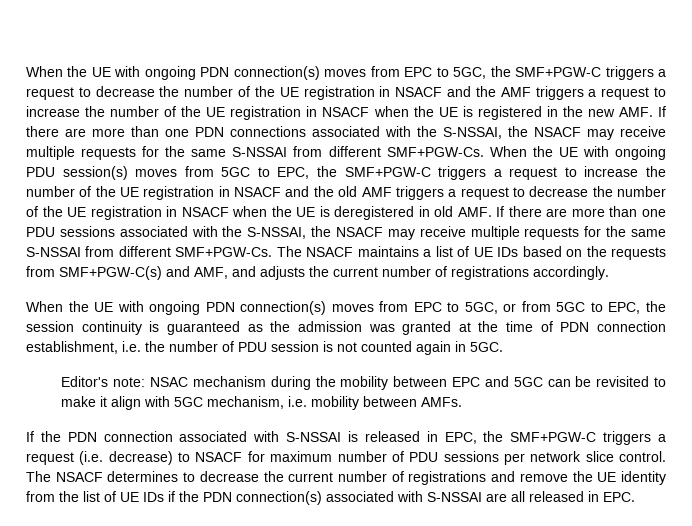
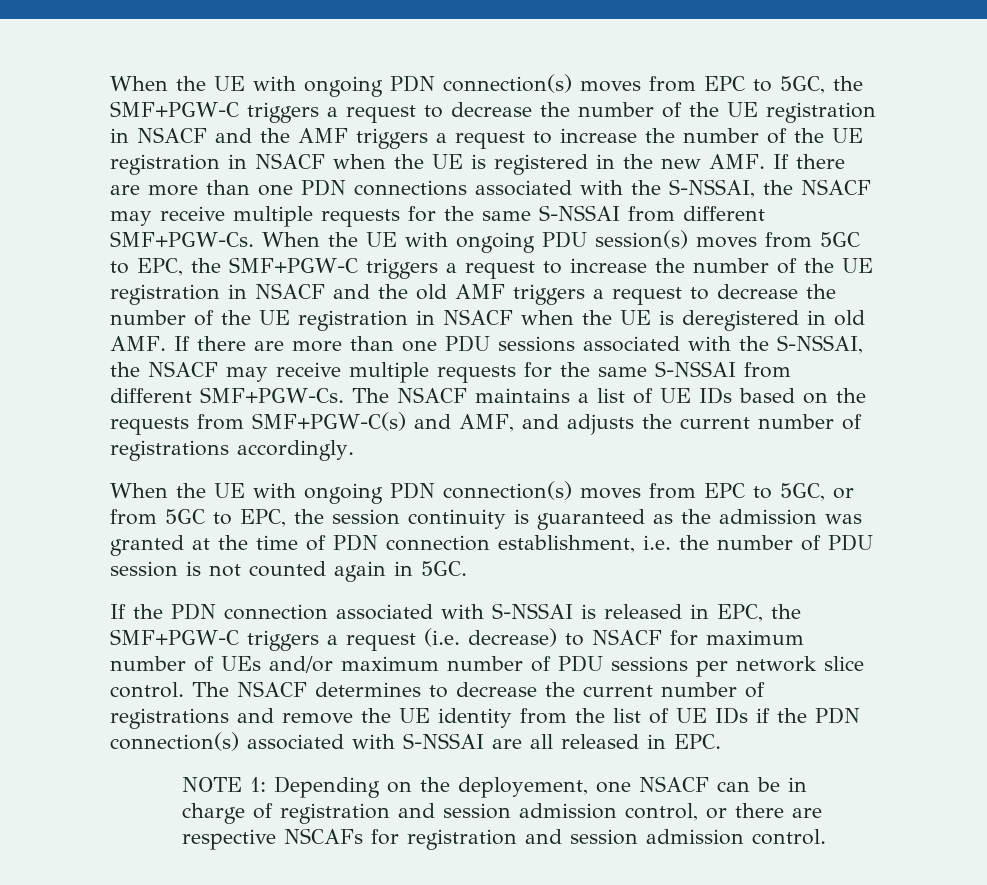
- Editor's note: NSAC mechanism during the mobility between EPC and 5GC can be revisited to make it align with 5GC mechanism, i.e. mobility between AMFs.
- If the PDN connection associated with S-NSSAI is released in EPC, the SMF+PGW-C triggers a request (i.e. decrease) to NSACF for maximum number of PDU sessions per network slice control.
+ If the PDN connection associated with S-NSSAI is released in EPC, the SMF+PGW-C triggers a request (i.e. decrease) to NSACF for maximum number of UEs and/or maximum number of PDU sessions per network slice control.
+ NOTE 1: Depending on the deployement, one NSACF can be in charge of registration and session admission control, or there are respective NSCAFs for registration and session admission control.

